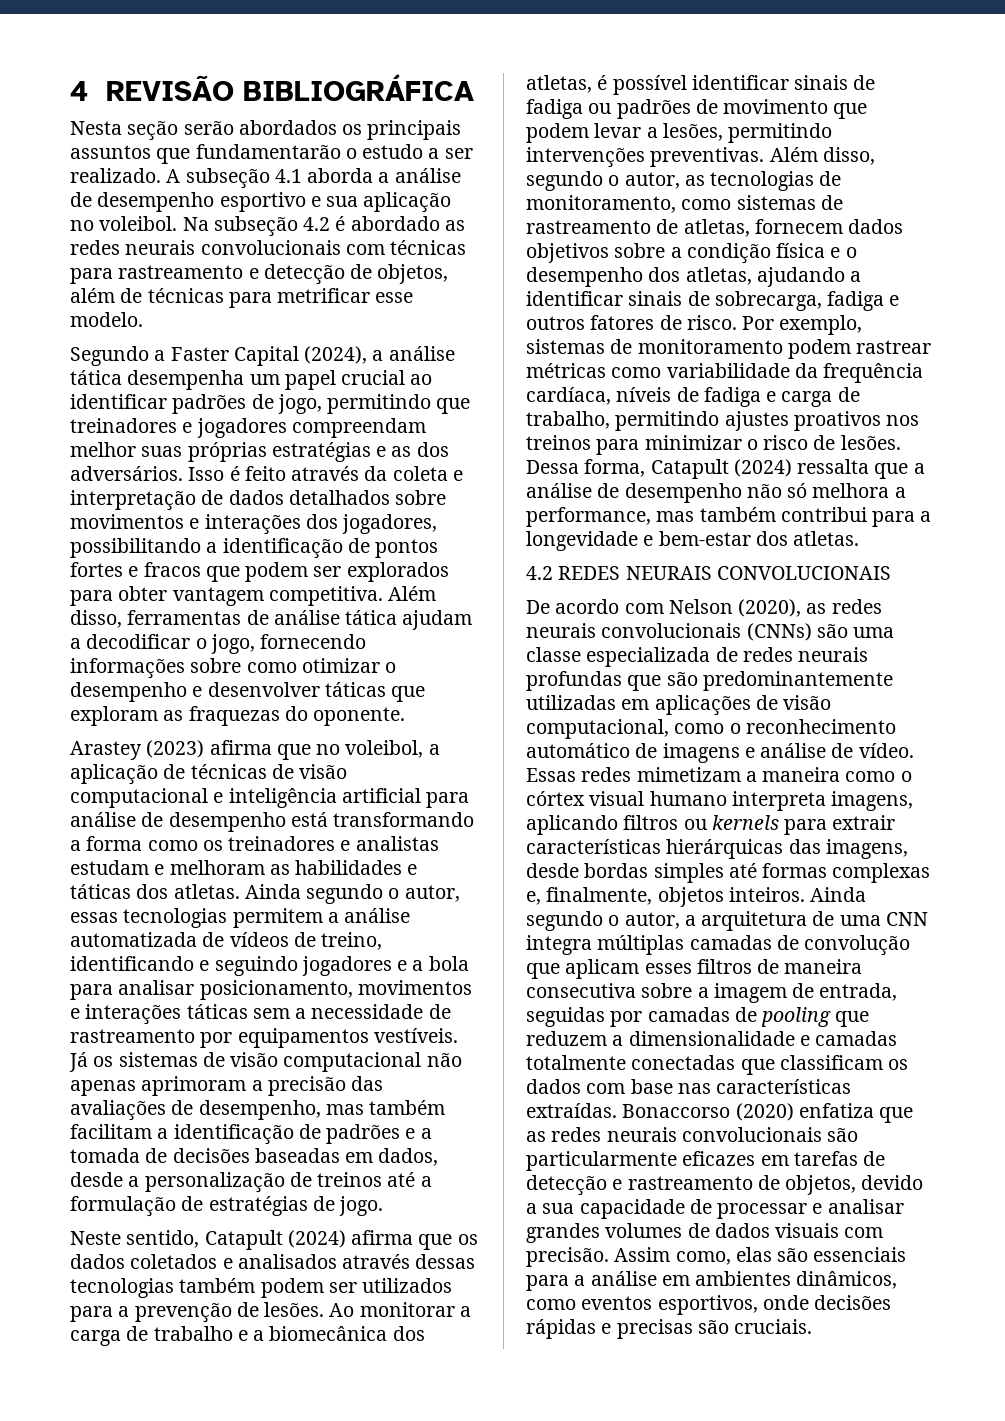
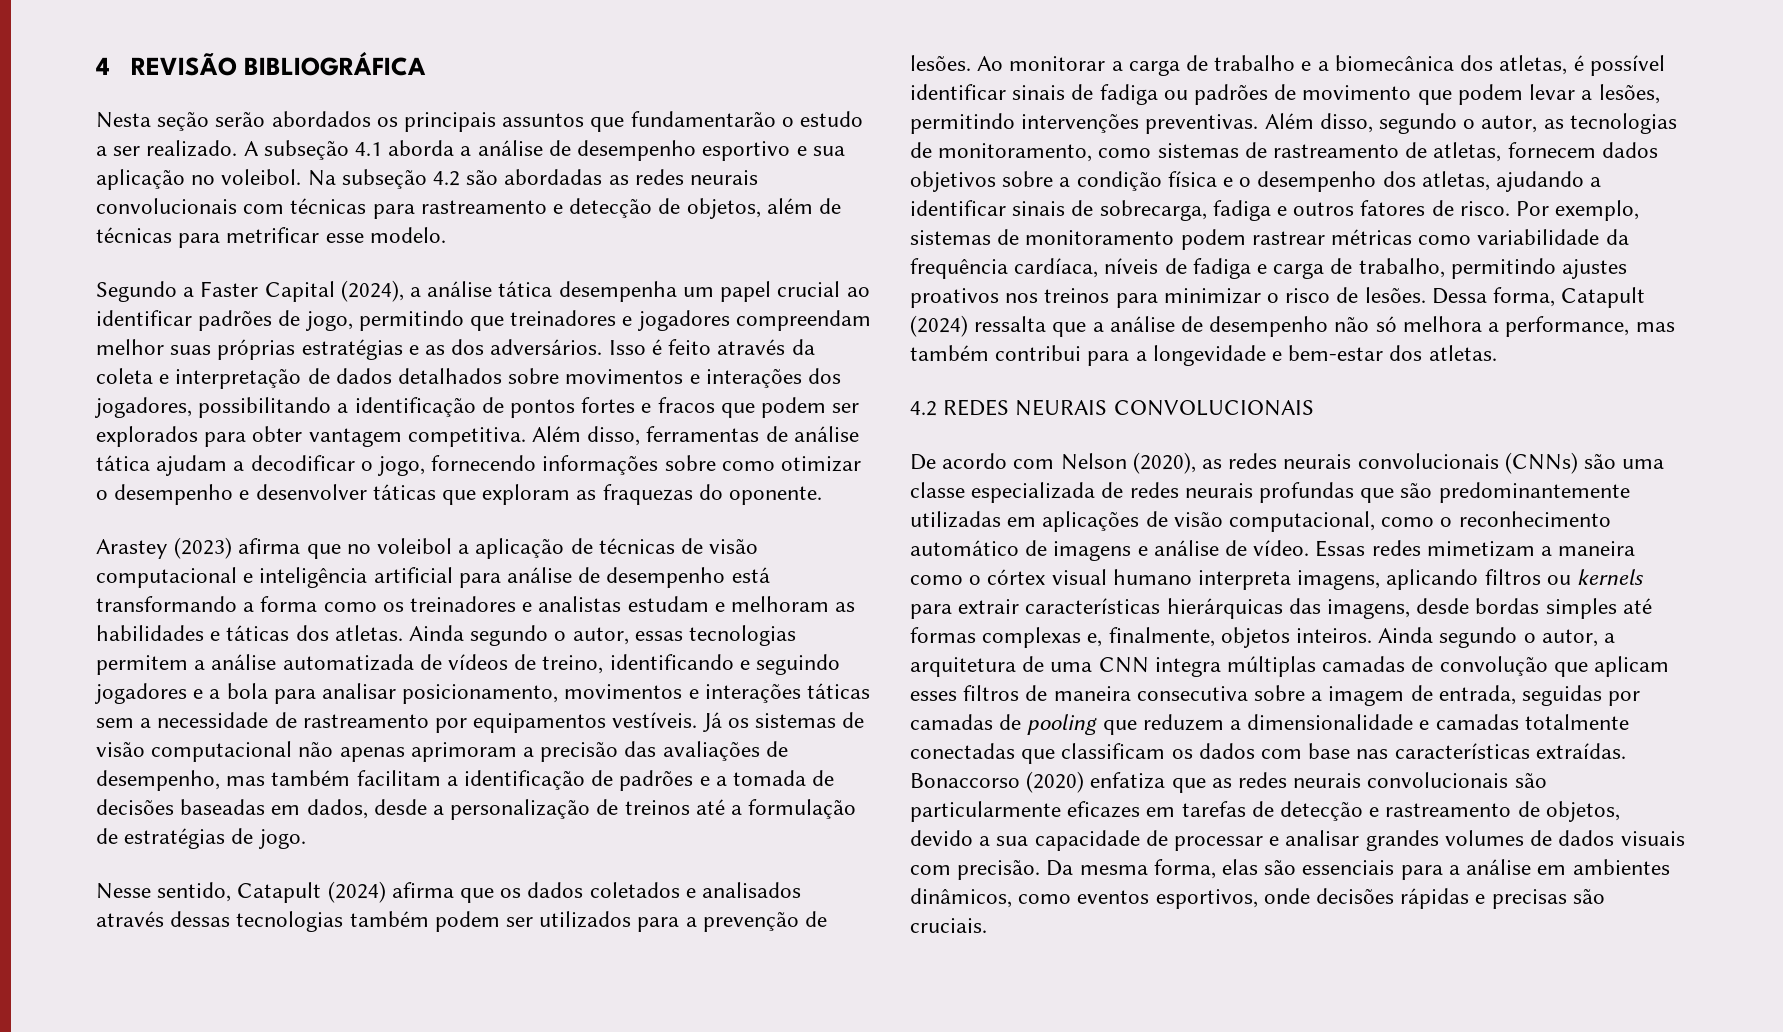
- Na subseção 4.2 é abordado as redes neurais convolucionais com técnicas para rastreamento e detecção de objetos, além de técnicas para metrificar esse modelo.
+ Na subseção 4.2 são abordadas as redes neurais convolucionais com técnicas para rastreamento e detecção de objetos, além de técnicas para metrificar esse modelo.
- Arastey (2023) afirma que no voleibol, a aplicação de técnicas de visão computacional e inteligência artificial para análise de desempenho está transformando a forma como os treinadores e analistas estudam e melhoram as habilidades e táticas dos atletas.
+ Arastey (2023) afirma que no voleibol a aplicação de técnicas de visão computacional e inteligência artificial para análise de desempenho está transformando a forma como os treinadores e analistas estudam e melhoram as habilidades e táticas dos atletas.
- Neste sentido, Catapult (2024) afirma que os dados coletados e analisados através dessas tecnologias também podem ser utilizados para a prevenção de lesões.
+ Nesse sentido, Catapult (2024) afirma que os dados coletados e analisados através dessas tecnologias também podem ser utilizados para a prevenção de lesões.
- Assim como, elas são essenciais para a análise em ambientes dinâmicos, como eventos esportivos, onde decisões rápidas e precisas são cruciais.
+ Da mesma forma, elas são essenciais para a análise em ambientes dinâmicos, como eventos esportivos, onde decisões rápidas e precisas são cruciais.

